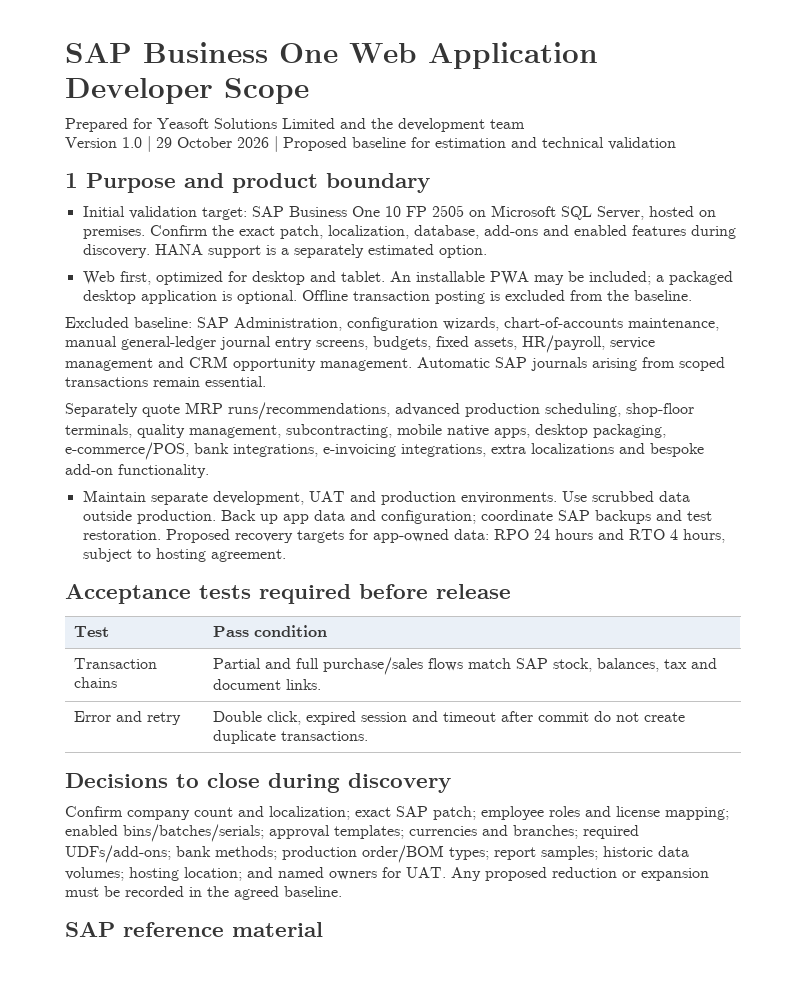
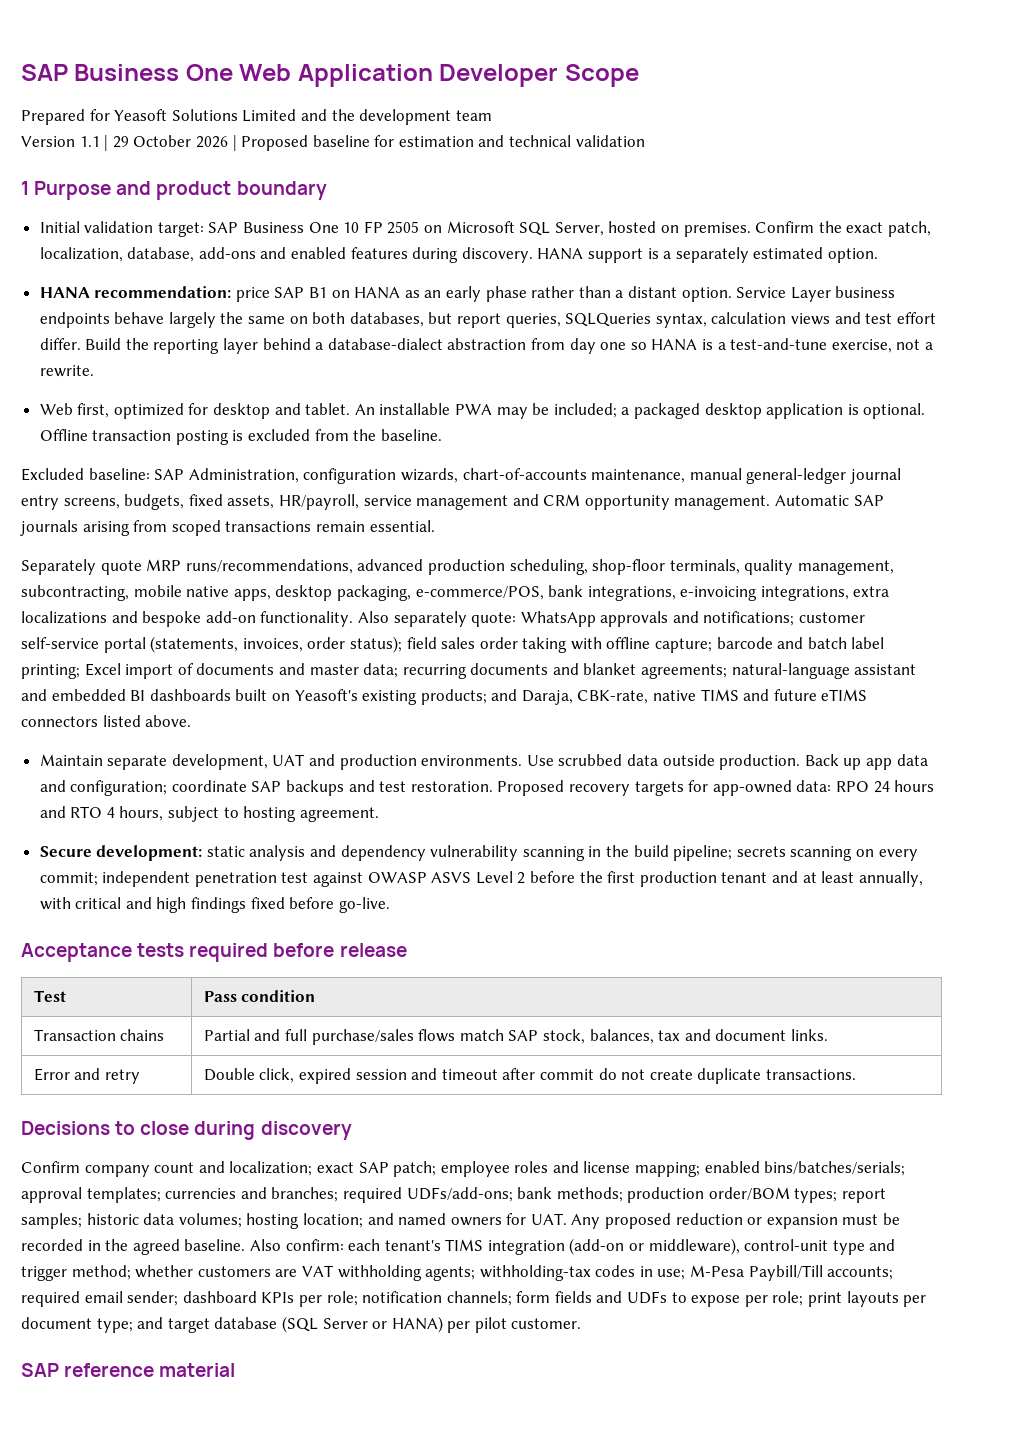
- Version 1.0 | 29 October 2026 | Proposed baseline for estimation and technical validation
+ Version 1.1 | 29 October 2026 | Proposed baseline for estimation and technical validation
+ HANA recommendation: price SAP B1 on HANA as an early phase rather than a distant option. Service Layer business endpoints behave largely the same on both databases, but report queries, SQLQueries syntax, calculation views and test effort differ. Build the reporting layer behind a database-dialect abstraction from day one so HANA is a test-and-tune exercise, not a rewrite.
+ Also separately quote: WhatsApp approvals and notifications; customer self-service portal (statements, invoices, order status); field sales order taking with offline capture; barcode and batch label printing; Excel import of documents and master data; recurring documents and blanket agreements; natural-language assistant and embedded BI dashboards built on Yeasoft's existing products; and Daraja, CBK-rate, native TIMS and future eTIMS connectors listed above.
+ Secure development: static analysis and dependency vulnerability scanning in the build pipeline; secrets scanning on every commit; independent penetration test against OWASP ASVS Level 2 before the first production tenant and at least annually, with critical and high findings fixed before go-live.
+ Also confirm: each tenant's TIMS integration (add-on or middleware), control-unit type and trigger method; whether customers are VAT withholding agents; withholding-tax codes in use; M-Pesa Paybill/Till accounts; required email sender; dashboard KPIs per role; notification channels; form fields and UDFs to expose per role; print layouts per document type; and target database (SQL Server or HANA) per pilot customer.

